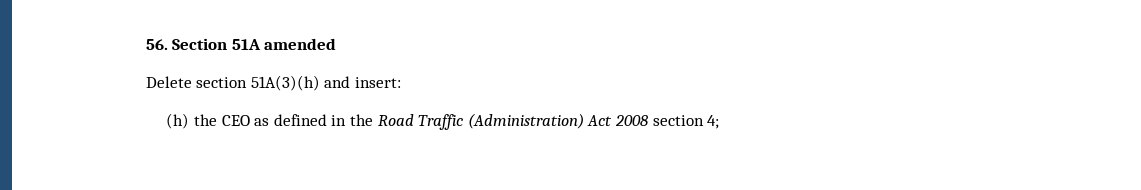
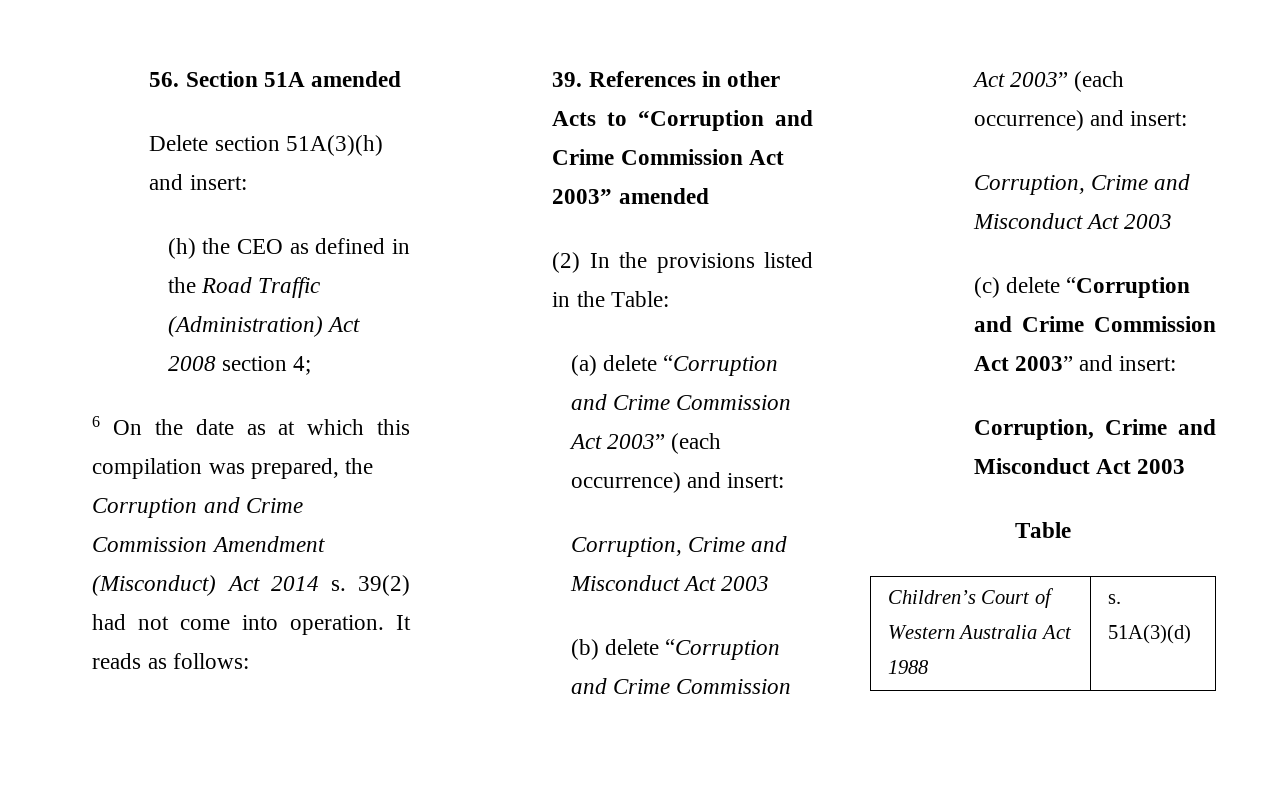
+ 6 On the date as at which this compilation was prepared, the Corruption and Crime Commission Amendment (Misconduct) Act 2014 s. 39(2) had not come into operation. It reads as follows:
+ 39. References in other Acts to “Corruption and Crime Commission Act 2003” amended
+ (2) In the provisions listed in the Table:
+ (a) delete “Corruption and Crime Commission Act 2003” (each occurrence) and insert:
+ Corruption, Crime and Misconduct Act 2003
+ (b) delete “Corruption and Crime Commission Act 2003” (each occurrence) and insert:
+ Corruption, Crime and Misconduct Act 2003
+ (c) delete “Corruption and Crime Commission Act 2003” and insert:
+ Corruption, Crime and Misconduct Act 2003
+ Table
+ Children’s Court of Western Australia Act 1988 | s. 51A(3)(d)

